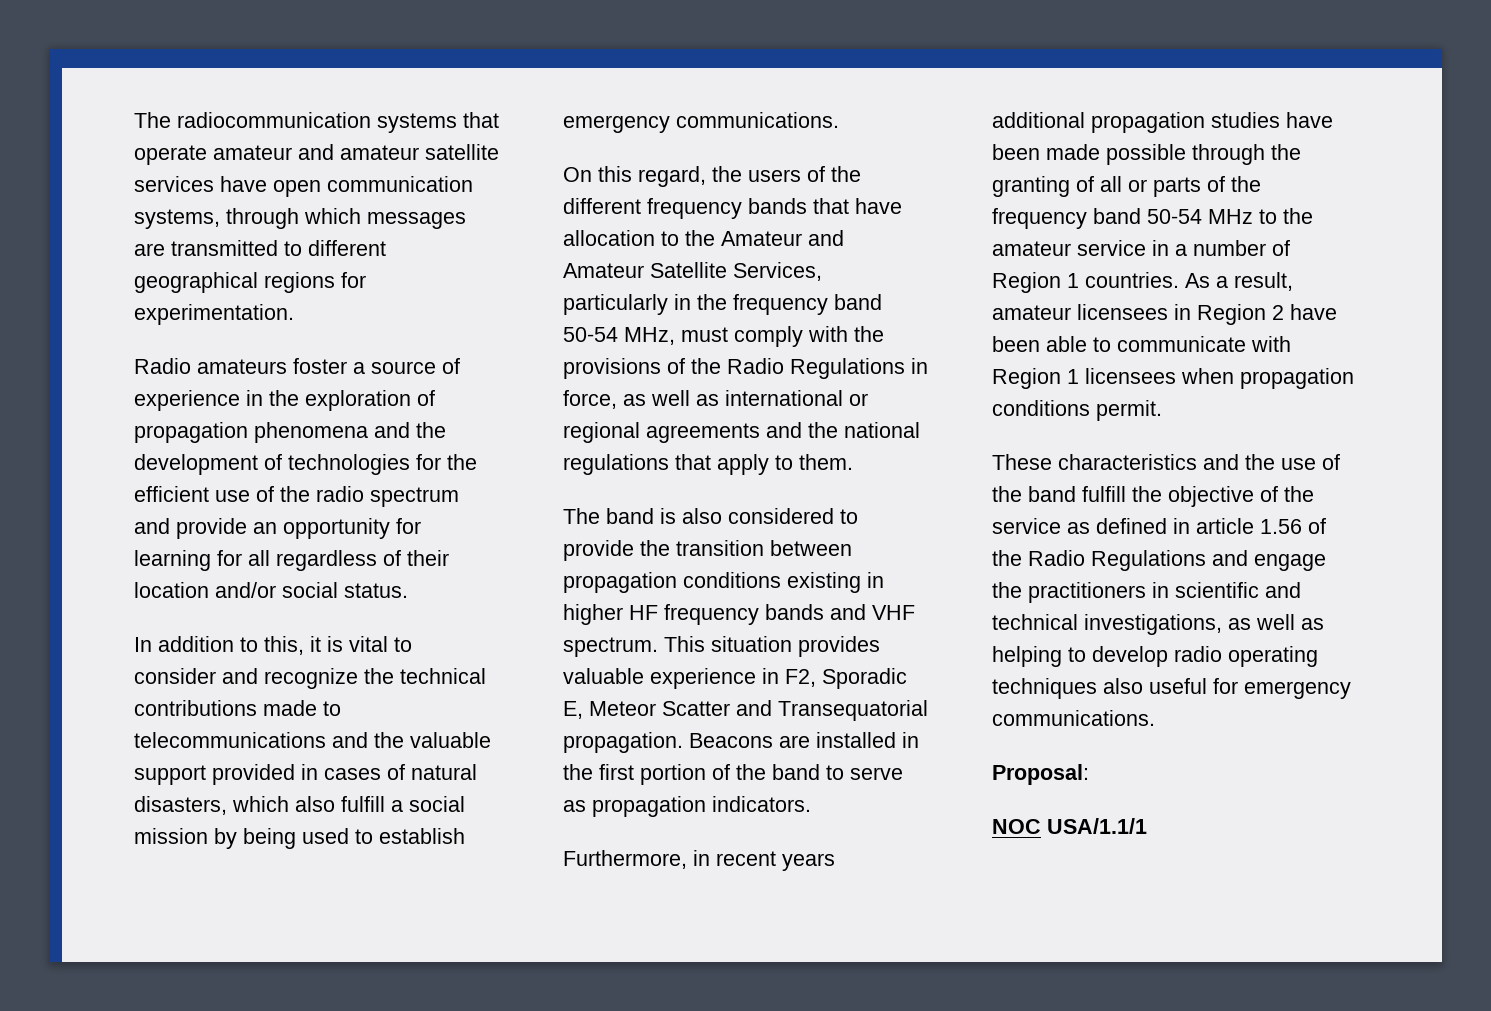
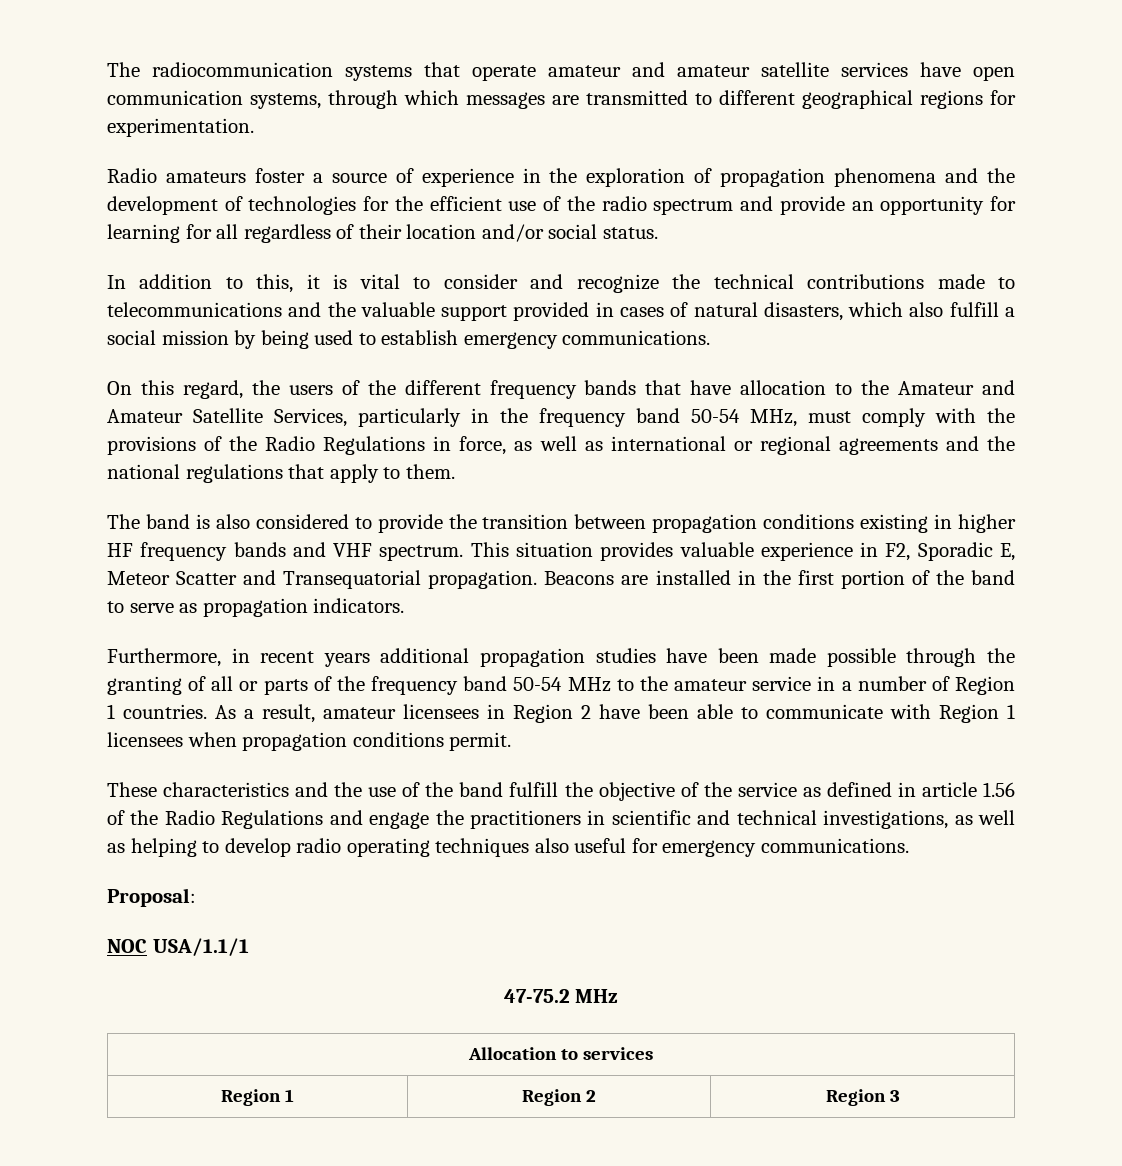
+ 47-75.2 MHz
+ Allocation to services
+ Region 1 | Region 2 | Region 3

